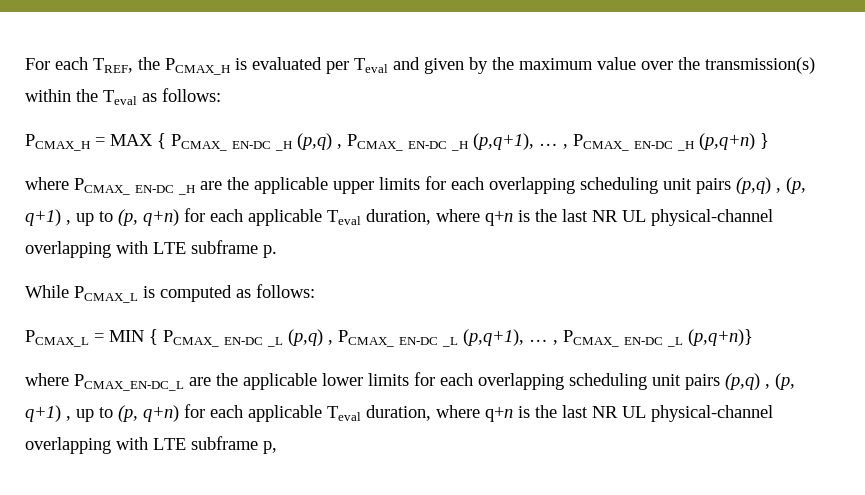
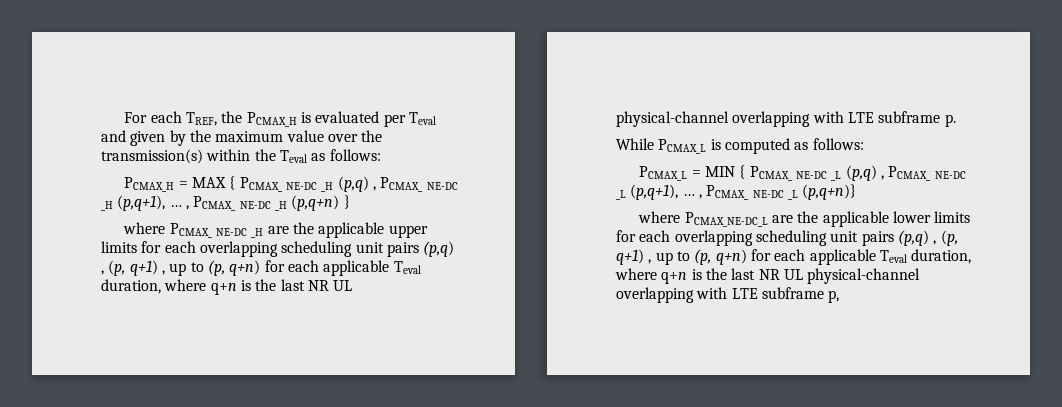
- PCMAX_H = MAX { PCMAX_ EN-DC _H (p,q) , PCMAX_ EN-DC _H (p,q+1), … , PCMAX_ EN-DC _H (p,q+n) }
+ PCMAX_H = MAX { PCMAX_ NE-DC _H (p,q) , PCMAX_ NE-DC _H (p,q+1), … , PCMAX_ NE-DC _H (p,q+n) }
- where PCMAX_ EN-DC _H are the applicable upper limits for each overlapping scheduling unit pairs (p,q) , (p, q+1) , up to (p, q+n) for each applicable Teval duration, where q+n is the last NR UL physical-channel overlapping with LTE subframe p.
+ where PCMAX_ NE-DC _H are the applicable upper limits for each overlapping scheduling unit pairs (p,q) , (p, q+1) , up to (p, q+n) for each applicable Teval duration, where q+n is the last NR UL physical-channel overlapping with LTE subframe p.
- PCMAX_L = MIN { PCMAX_ EN-DC _L (p,q) , PCMAX_ EN-DC _L (p,q+1), … , PCMAX_ EN-DC _L (p,q+n)}
+ PCMAX_L = MIN { PCMAX_ NE-DC _L (p,q) , PCMAX_ NE-DC _L (p,q+1), … , PCMAX_ NE-DC _L (p,q+n)}
- where PCMAX_EN-DC_L are the applicable lower limits for each overlapping scheduling unit pairs (p,q) , (p, q+1) , up to (p, q+n) for each applicable Teval duration, where q+n is the last NR UL physical-channel overlapping with LTE subframe p,
+ where PCMAX_NE-DC_L are the applicable lower limits for each overlapping scheduling unit pairs (p,q) , (p, q+1) , up to (p, q+n) for each applicable Teval duration, where q+n is the last NR UL physical-channel overlapping with LTE subframe p,

